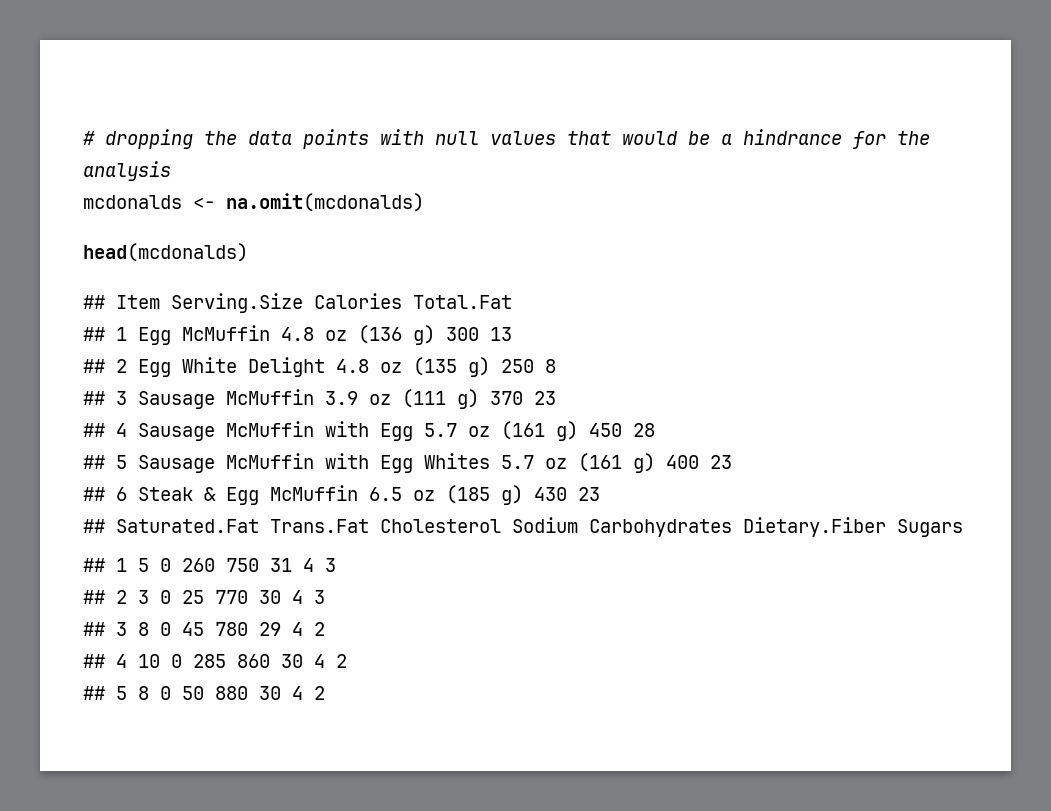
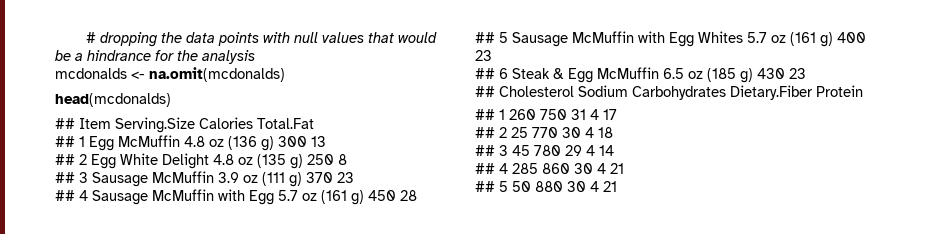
- ## Saturated.Fat Trans.Fat Cholesterol Sodium Carbohydrates Dietary.Fiber Sugars
- ## 1 5 0 260 750 31 4 3
- ## 2 3 0 25 770 30 4 3
- ## 3 8 0 45 780 29 4 2
- ## 4 10 0 285 860 30 4 2
- ## 5 8 0 50 880 30 4 2
+ ## Cholesterol Sodium Carbohydrates Dietary.Fiber Protein
+ ## 1 260 750 31 4 17
+ ## 2 25 770 30 4 18
+ ## 3 45 780 29 4 14
+ ## 4 285 860 30 4 21
+ ## 5 50 880 30 4 21

